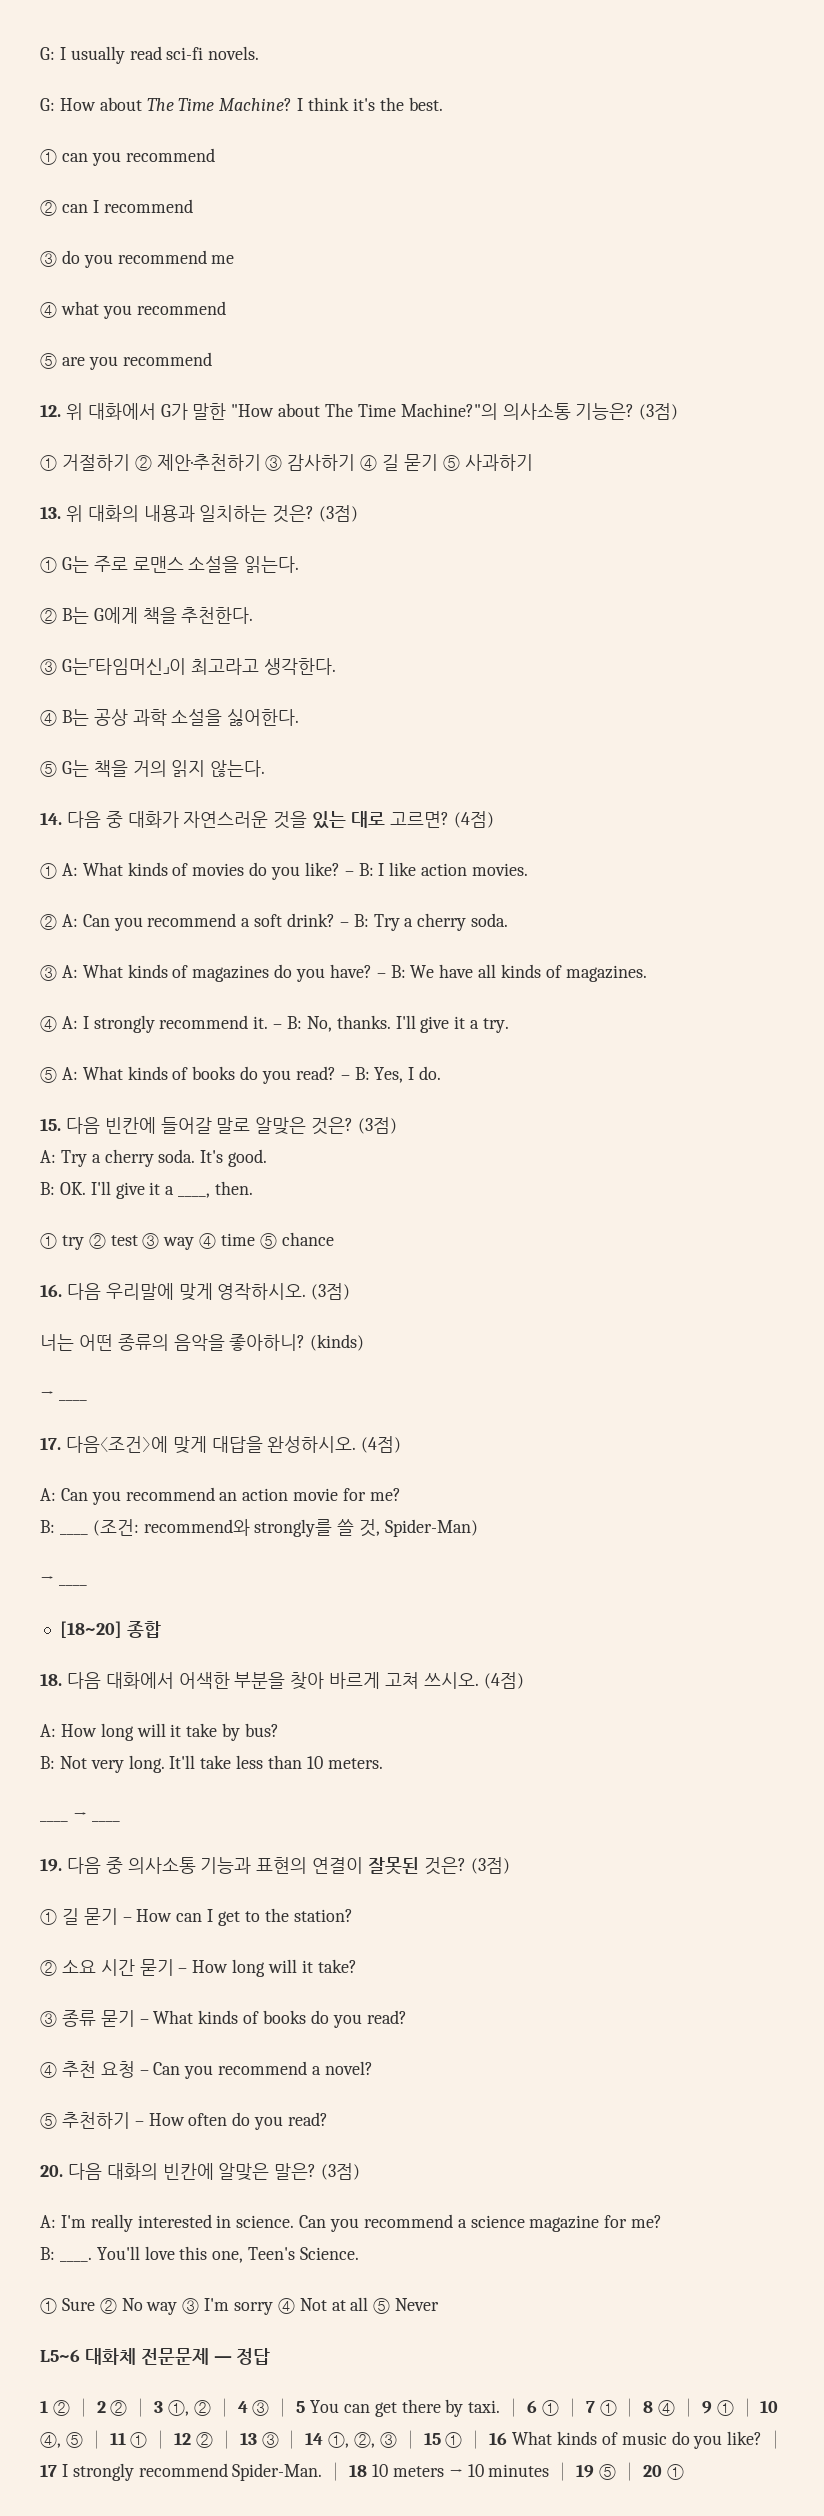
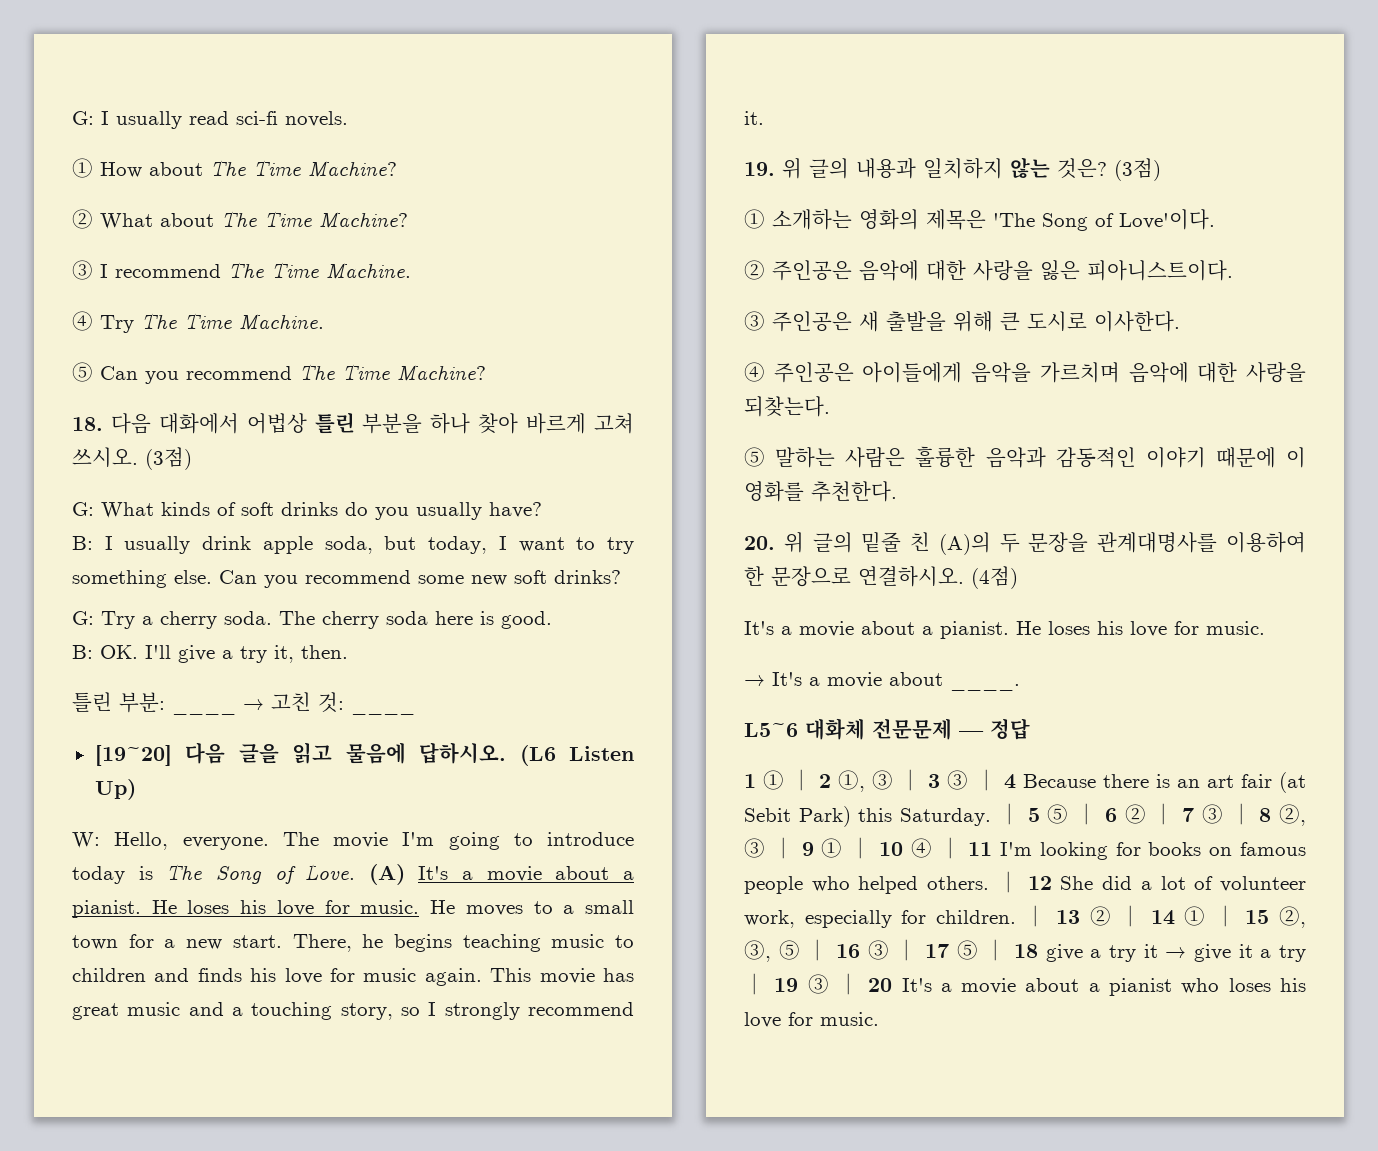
- G: How about The Time Machine? I think it's the best.
- ① can you recommend
- ② can I recommend
- ③ do you recommend me
- ④ what you recommend
- ⑤ are you recommend
- 12. 위 대화에서 G가 말한 "How about The Time Machine?"의 의사소통 기능은? (3점)
- ① 거절하기 ② 제안·추천하기 ③ 감사하기 ④ 길 묻기 ⑤ 사과하기
- 13. 위 대화의 내용과 일치하는 것은? (3점)
- ① G는 주로 로맨스 소설을 읽는다.
- ② B는 G에게 책을 추천한다.
- ③ G는「타임머신」이 최고라고 생각한다.
- ④ B는 공상 과학 소설을 싫어한다.
- ⑤ G는 책을 거의 읽지 않는다.
- 14. 다음 중 대화가 자연스러운 것을 있는 대로 고르면? (4점)
- ① A: What kinds of movies do you like? – B: I like action movies.
- ② A: Can you recommend a soft drink? – B: Try a cherry soda.
- ③ A: What kinds of magazines do you have? – B: We have all kinds of magazines.
- ④ A: I strongly recommend it. – B: No, thanks. I'll give it a try.
- ⑤ A: What kinds of books do you read? – B: Yes, I do.
- 15. 다음 빈칸에 들어갈 말로 알맞은 것은? (3점)
- A: Try a cherry soda. It's good.
+ ① How about The Time Machine?
+ ② What about The Time Machine?
+ ③ I recommend The Time Machine.
+ ④ Try The Time Machine.
+ ⑤ Can you recommend The Time Machine?
+ 18. 다음 대화에서 어법상 틀린 부분을 하나 찾아 바르게 고쳐 쓰시오. (3점)
+ G: What kinds of soft drinks do you usually have?
+ B: I usually drink apple soda, but today, I want to try something else. Can you recommend some new soft drinks?
+ G: Try a cherry soda. The cherry soda here is good.
- B: OK. I'll give it a ____, then.
- ① try ② test ③ way ④ time ⑤ chance
- 16. 다음 우리말에 맞게 영작하시오. (3점)
- 너는 어떤 종류의 음악을 좋아하니? (kinds)
- → ____
- 17. 다음〈조건〉에 맞게 대답을 완성하시오. (4점)
- A: Can you recommend an action movie for me?
- B: ____ (조건: recommend와 strongly를 쓸 것, Spider-Man)
- → ____
- [18~20] 종합
- 18. 다음 대화에서 어색한 부분을 찾아 바르게 고쳐 쓰시오. (4점)
- A: How long will it take by bus?
- B: Not very long. It'll take less than 10 meters.
- ____ → ____
- 19. 다음 중 의사소통 기능과 표현의 연결이 잘못된 것은? (3점)
- ① 길 묻기 – How can I get to the station?
- ② 소요 시간 묻기 – How long will it take?
- ③ 종류 묻기 – What kinds of books do you read?
- ④ 추천 요청 – Can you recommend a novel?
- ⑤ 추천하기 – How often do you read?
- 20. 다음 대화의 빈칸에 알맞은 말은? (3점)
- A: I'm really interested in science. Can you recommend a science magazine for me?
- B: ____. You'll love this one, Teen's Science.
- ① Sure ② No way ③ I'm sorry ④ Not at all ⑤ Never
+ B: OK. I'll give a try it, then.
+ 틀린 부분: ____ → 고친 것: ____
+ [19~20] 다음 글을 읽고 물음에 답하시오. (L6 Listen Up)
+ W: Hello, everyone. The movie I'm going to introduce today is The Song of Love. (A) It's a movie about a pianist. He loses his love for music. He moves to a small town for a new start. There, he begins teaching music to children and finds his love for music again. This movie has great music and a touching story, so I strongly recommend it.
+ 19. 위 글의 내용과 일치하지 않는 것은? (3점)
+ ① 소개하는 영화의 제목은 'The Song of Love'이다.
+ ② 주인공은 음악에 대한 사랑을 잃은 피아니스트이다.
+ ③ 주인공은 새 출발을 위해 큰 도시로 이사한다.
+ ④ 주인공은 아이들에게 음악을 가르치며 음악에 대한 사랑을 되찾는다.
+ ⑤ 말하는 사람은 훌륭한 음악과 감동적인 이야기 때문에 이 영화를 추천한다.
+ 20. 위 글의 밑줄 친 (A)의 두 문장을 관계대명사를 이용하여 한 문장으로 연결하시오. (4점)
+ It's a movie about a pianist. He loses his love for music.
+ → It's a movie about ____.
- 1 ② │ 2 ② │ 3 ①, ② │ 4 ③ │ 5 You can get there by taxi. │ 6 ① │ 7 ① │ 8 ④ │ 9 ① │ 10 ④, ⑤ │ 11 ① │ 12 ② │ 13 ③ │ 14 ①, ②, ③ │ 15 ① │ 16 What kinds of music do you like? │ 17 I strongly recommend Spider-Man. │ 18 10 meters → 10 minutes │ 19 ⑤ │ 20 ①
+ 1 ① │ 2 ①, ③ │ 3 ③ │ 4 Because there is an art fair (at Sebit Park) this Saturday. │ 5 ⑤ │ 6 ② │ 7 ③ │ 8 ②, ③ │ 9 ① │ 10 ④ │ 11 I'm looking for books on famous people who helped others. │ 12 She did a lot of volunteer work, especially for children. │ 13 ② │ 14 ① │ 15 ②, ③, ⑤ │ 16 ③ │ 17 ⑤ │ 18 give a try it → give it a try │ 19 ③ │ 20 It's a movie about a pianist who loses his love for music.

